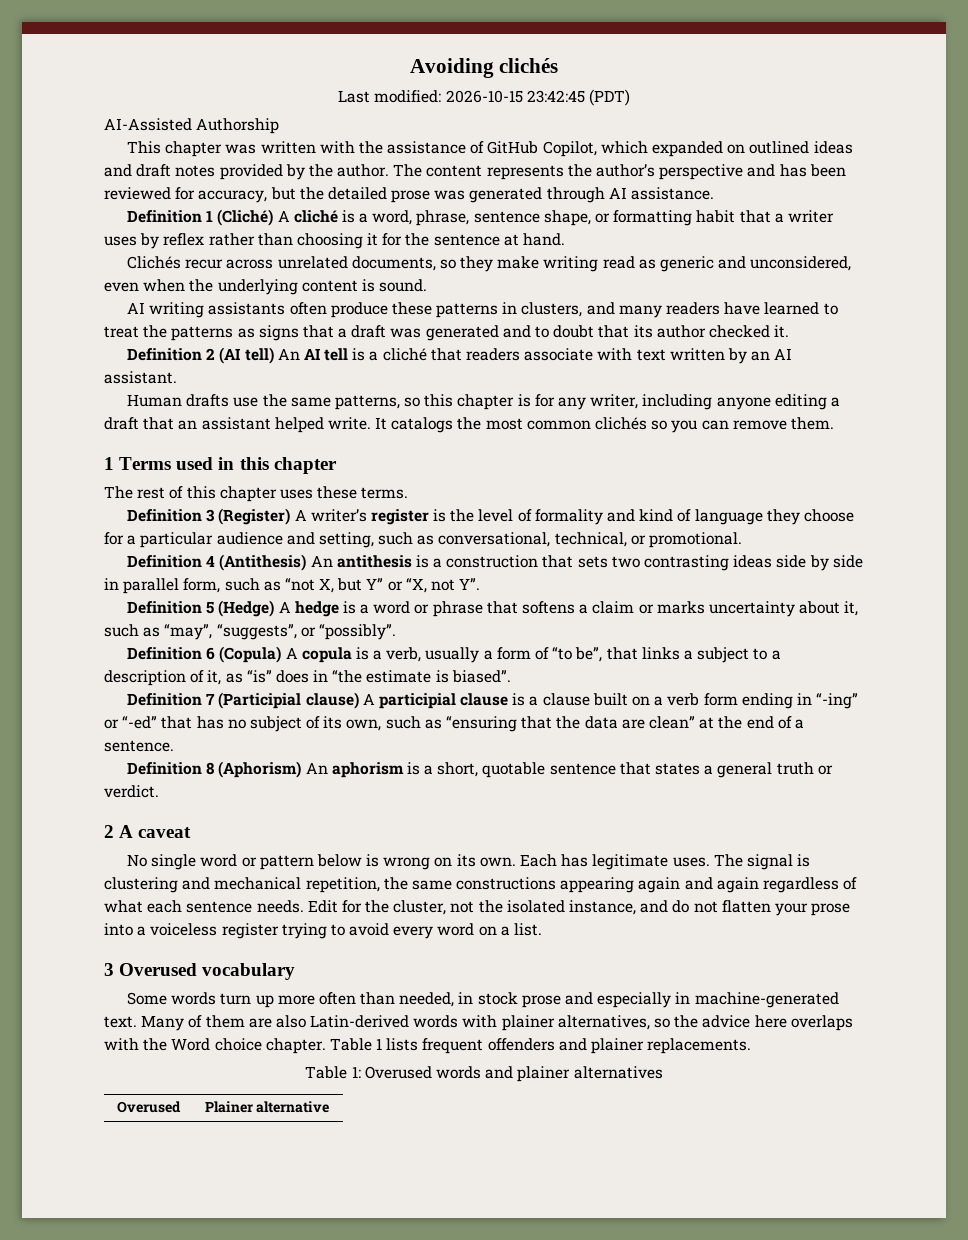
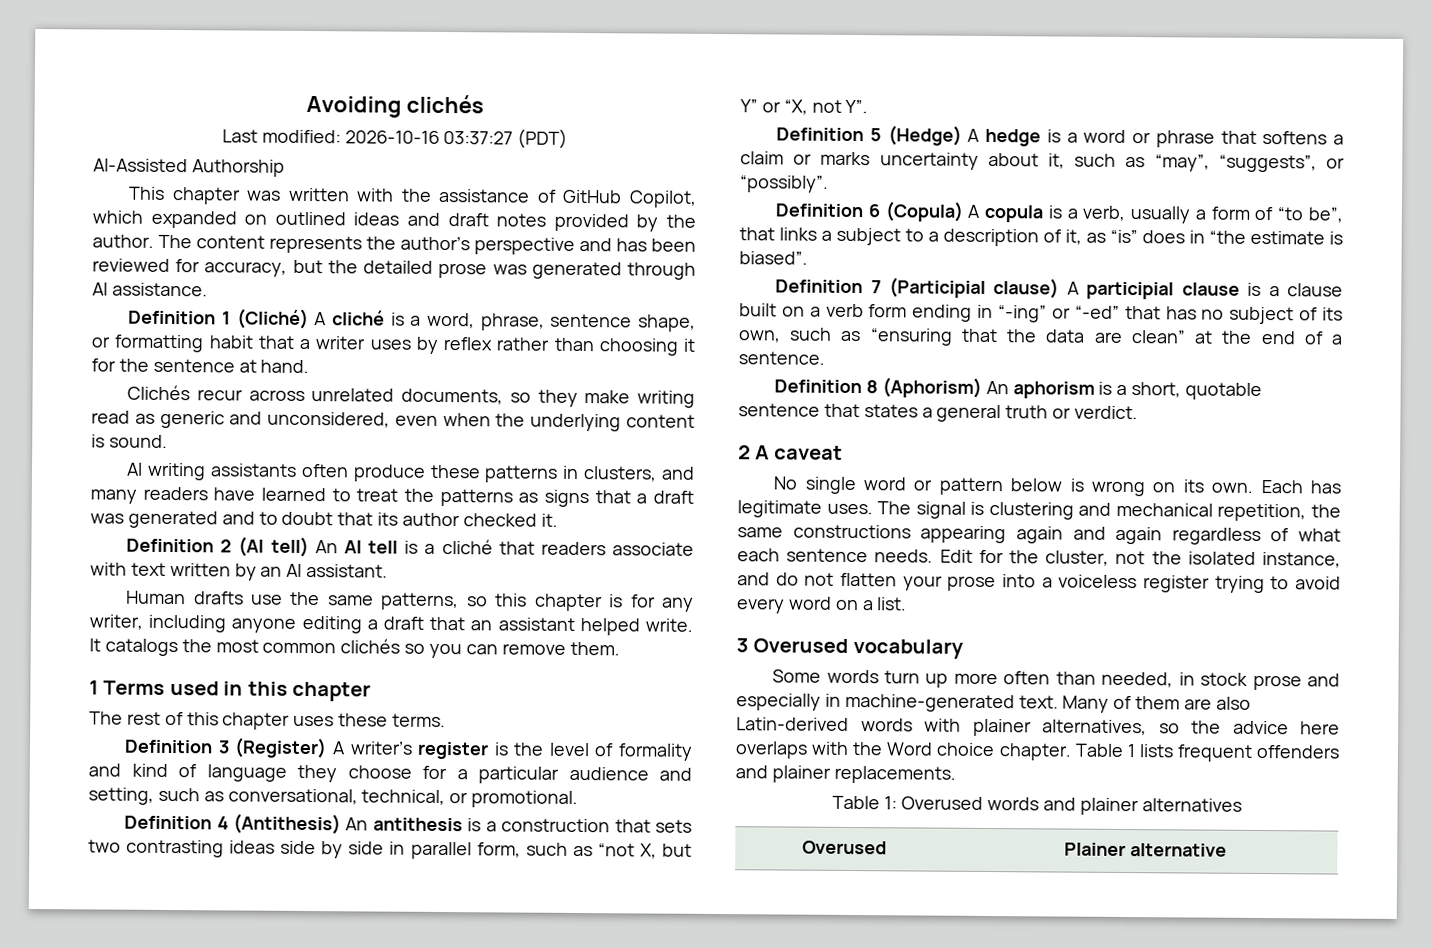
- Last modified: 2026-10-15 23:42:45 (PDT)
+ Last modified: 2026-10-16 03:37:27 (PDT)

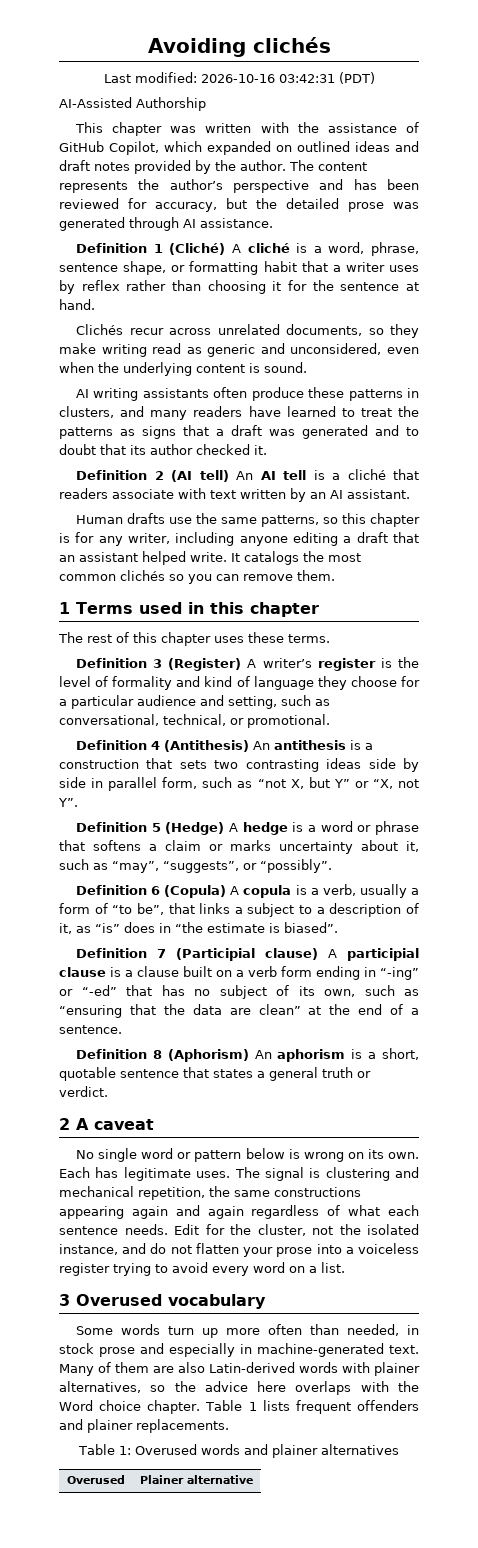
- Last modified: 2026-10-16 03:37:27 (PDT)
+ Last modified: 2026-10-16 03:42:31 (PDT)

